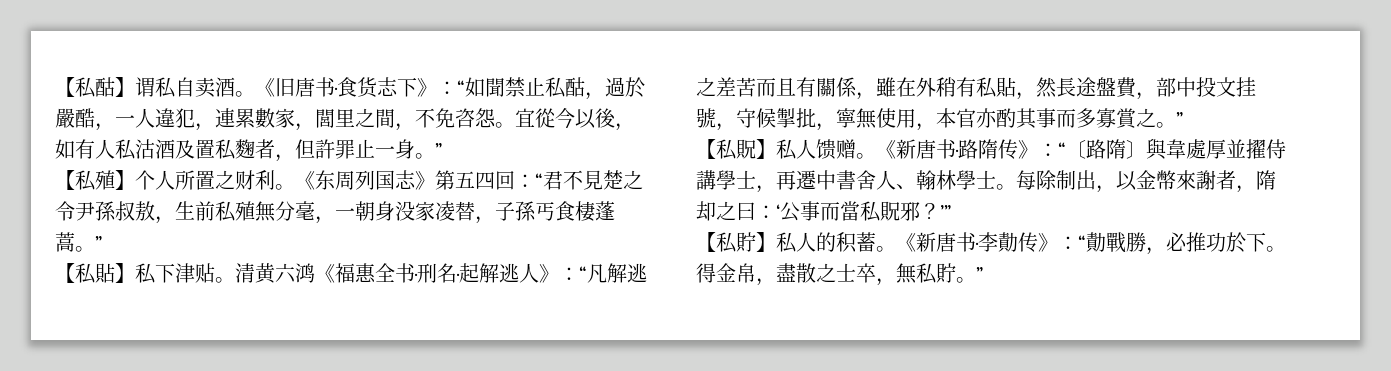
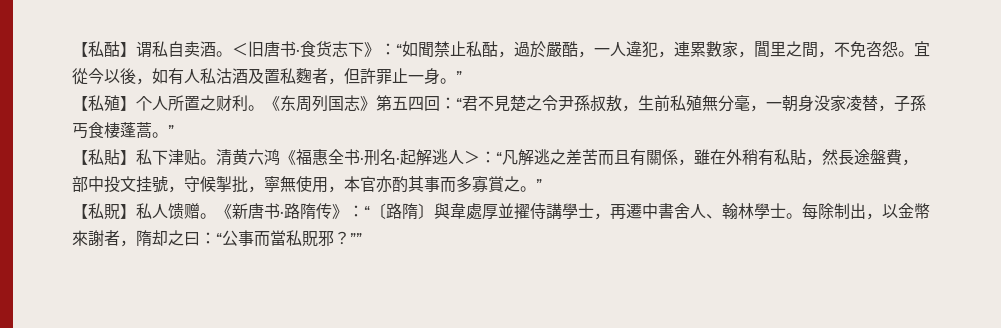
- 《旧唐书·食货志下》：“如聞禁止私酤，過於嚴酷，一人違犯，連累數家，閭里之間，不免咨怨。
+ ＜旧唐书·食货志下》：“如聞禁止私酤，過於嚴酷，一人違犯，連累數家，閶里之間，不免咨怨。
- 清黄六鸿《福惠全书·刑名·起解逃人》：“凡解逃之差苦而且有關係，雖在外稍有私貼，然長途盤費，部中投文挂號，守候掣批，寧無使用，本官亦酌其事而多寡賞之。”
+ 清黄六鸿《福惠全书·刑名·起解逃人＞：“凡解逃之差苦而且有關係，雖在外稍有私貼，然長途盤費，部中投文挂號，守候掣批，寧無使用，本官亦酌其事而多寡賞之。”
- 每除制出，以金幣來謝者，隋却之曰：‘公事而當私貺邪？’”
- 【私貯】私人的积蓄。《新唐书·李勣传》：“勣戰勝，必推功於下。得金帛，盡散之士卒，無私貯。”
+ 每除制出，以金幣來謝者，隋却之曰：“公事而當私貺邪？””

